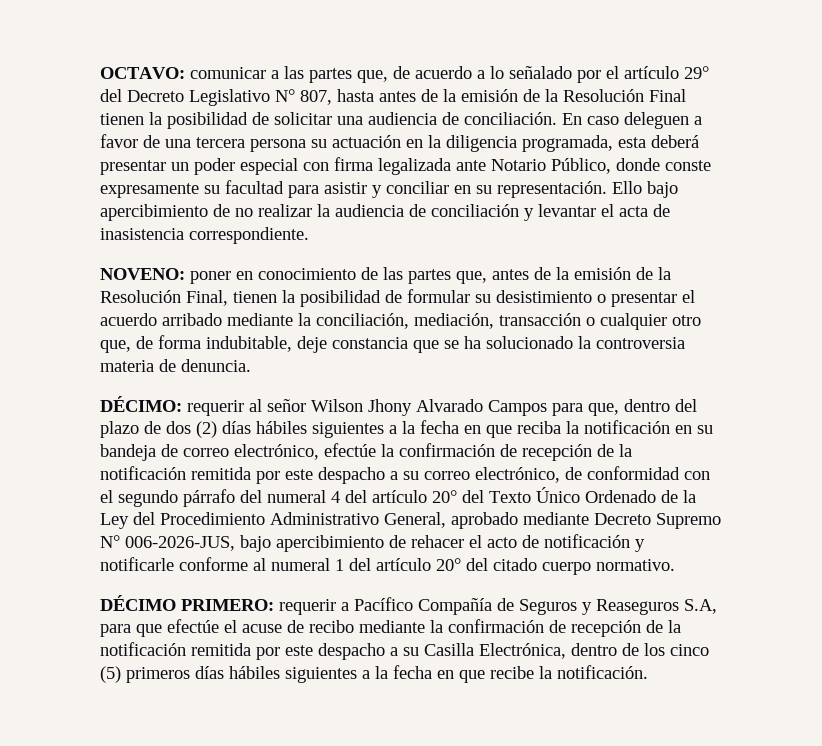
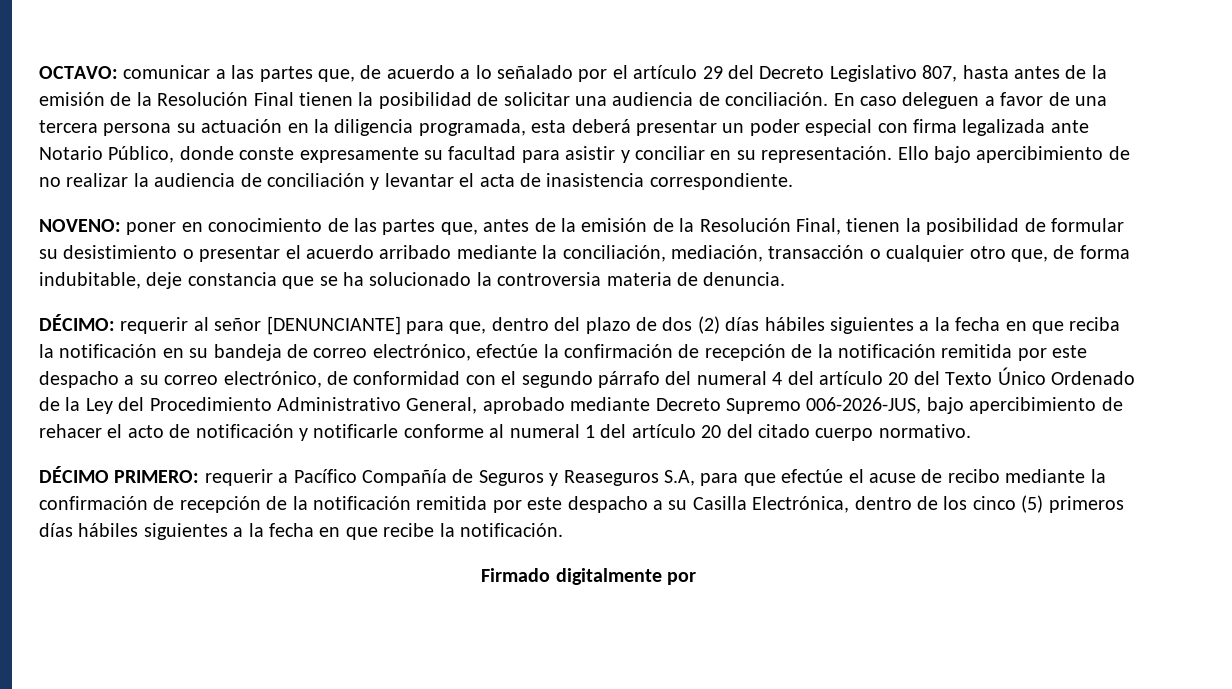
- OCTAVO: comunicar a las partes que, de acuerdo a lo señalado por el artículo 29° del Decreto Legislativo N° 807, hasta antes de la emisión de la Resolución Final tienen la posibilidad de solicitar una audiencia de conciliación.
+ OCTAVO: comunicar a las partes que, de acuerdo a lo señalado por el artículo 29 del Decreto Legislativo 807, hasta antes de la emisión de la Resolución Final tienen la posibilidad de solicitar una audiencia de conciliación.
- requerir al señor Wilson Jhony Alvarado Campos para que, dentro del plazo de dos (2) días hábiles siguientes a la fecha en que reciba la notificación en su bandeja de correo electrónico, efectúe la confirmación de recepción de la notificación remitida por este despacho a su correo electrónico, de conformidad con el segundo párrafo del numeral 4 del artículo 20° del Texto Único Ordenado de la Ley del Procedimiento Administrativo General, aprobado mediante Decreto Supremo N° 006-2026-JUS, bajo apercibimiento de rehacer el acto de notificación y notificarle conforme al numeral 1 del artículo 20° del citado cuerpo normativo.
+ requerir al señor [DENUNCIANTE] para que, dentro del plazo de dos (2) días hábiles siguientes a la fecha en que reciba la notificación en su bandeja de correo electrónico, efectúe la confirmación de recepción de la notificación remitida por este despacho a su correo electrónico, de conformidad con el segundo párrafo del numeral 4 del artículo 20 del Texto Único Ordenado de la Ley del Procedimiento Administrativo General, aprobado mediante Decreto Supremo 006-2026-JUS, bajo apercibimiento de rehacer el acto de notificación y notificarle conforme al numeral 1 del artículo 20 del citado cuerpo normativo.
+ Firmado digitalmente por

